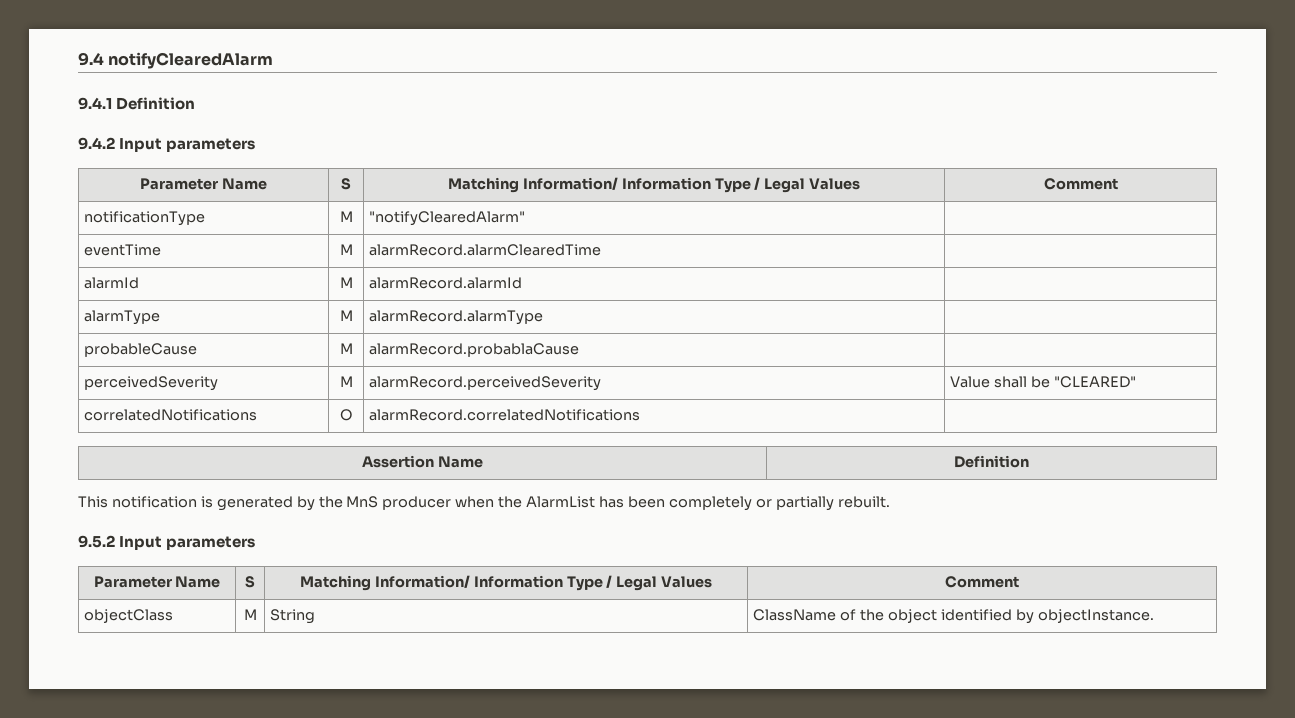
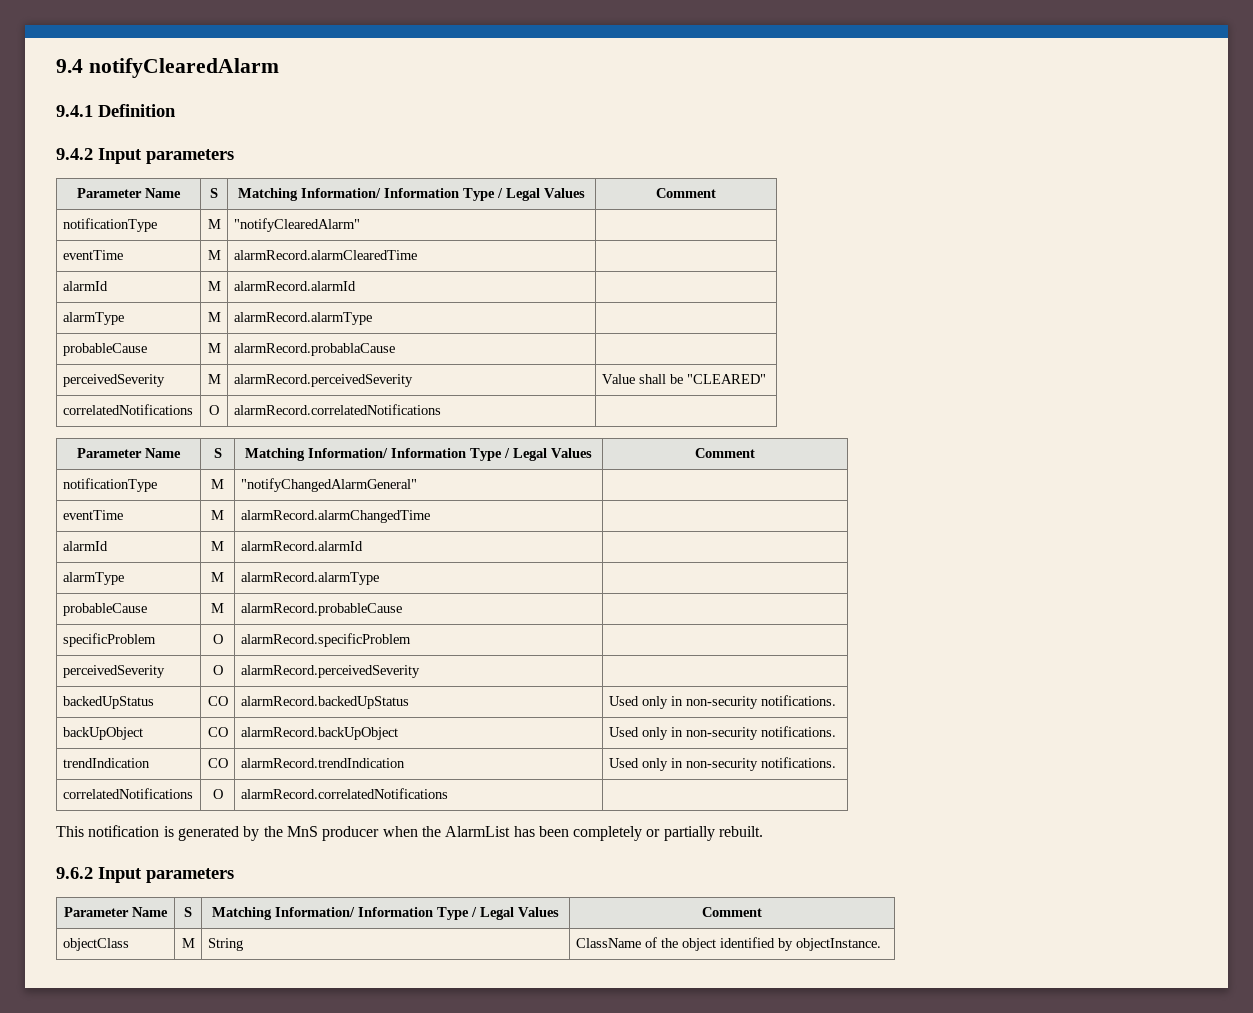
  perceivedSeverity | M | alarmRecord.perceivedSeverity | Value shall be "CLEARED"
  correlatedNotifications | O | alarmRecord.correlatedNotifications |
- Assertion Name | Definition
+ Parameter Name | S | Matching Information/ Information Type / Legal Values | Comment
+ notificationType | M | "notifyChangedAlarmGeneral" |
+ eventTime | M | alarmRecord.alarmChangedTime |
+ alarmId | M | alarmRecord.alarmId |
+ alarmType | M | alarmRecord.alarmType |
+ probableCause | M | alarmRecord.probableCause |
+ specificProblem | O | alarmRecord.specificProblem |
+ perceivedSeverity | O | alarmRecord.perceivedSeverity |
+ backedUpStatus | CO | alarmRecord.backedUpStatus | Used only in non-security notifications.
+ backUpObject | CO | alarmRecord.backUpObject | Used only in non-security notifications.
+ trendIndication | CO | alarmRecord.trendIndication | Used only in non-security notifications.
+ correlatedNotifications | O | alarmRecord.correlatedNotifications |
- 9.5.2 Input parameters
+ 9.6.2 Input parameters

